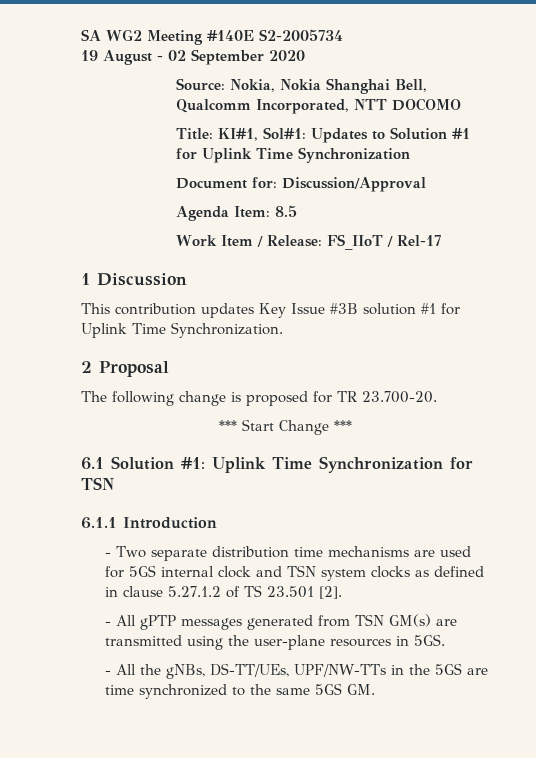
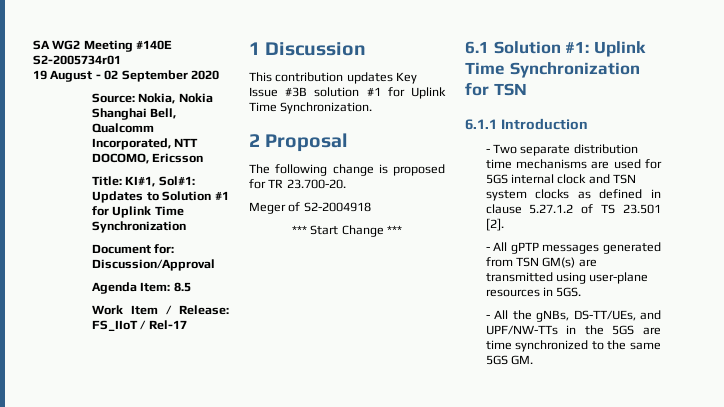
- SA WG2 Meeting #140E S2-2005734
+ SA WG2 Meeting #140E S2-2005734r01
- Source: Nokia, Nokia Shanghai Bell, Qualcomm Incorporated, NTT DOCOMO
+ Source: Nokia, Nokia Shanghai Bell, Qualcomm Incorporated, NTT DOCOMO, Ericsson
+ Meger of S2-2004918
- - All gPTP messages generated from TSN GM(s) are transmitted using the user-plane resources in 5GS.
+ - All gPTP messages generated from TSN GM(s) are transmitted using user-plane resources in 5GS.
- - All the gNBs, DS-TT/UEs, UPF/NW-TTs in the 5GS are time synchronized to the same 5GS GM.
+ - All the gNBs, DS-TT/UEs, and UPF/NW-TTs in the 5GS are time synchronized to the same 5GS GM.

